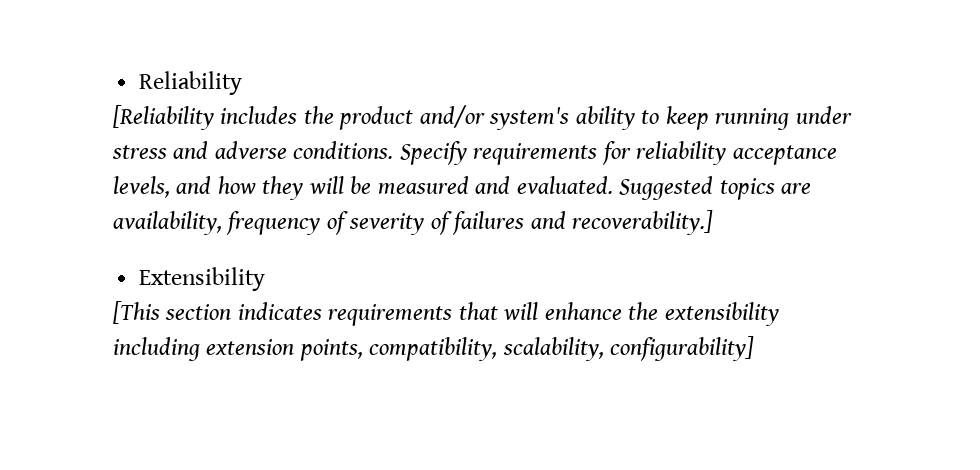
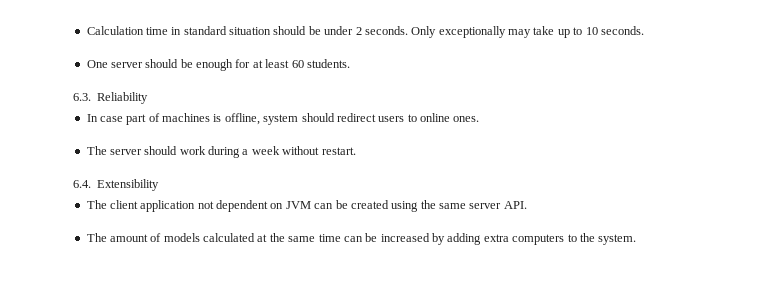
- Reliability
- [Reliability includes the product and/or system's ability to keep running under stress and adverse conditions. Specify requirements for reliability acceptance levels, and how they will be measured and evaluated. Suggested topics are availability, frequency of severity of failures and recoverability.]
- Extensibility
- [This section indicates requirements that will enhance the extensibility including extension points, compatibility, scalability, configurability]
+ Calculation time in standard situation should be under 2 seconds. Only exceptionally may take up to 10 seconds.
+ One server should be enough for at least 60 students.
+ 6.3. Reliability
+ In case part of machines is offline, system should redirect users to online ones.
+ The server should work during a week without restart.
+ 6.4. Extensibility
+ The client application not dependent on JVM can be created using the same server API.
+ The amount of models calculated at the same time can be increased by adding extra computers to the system.

